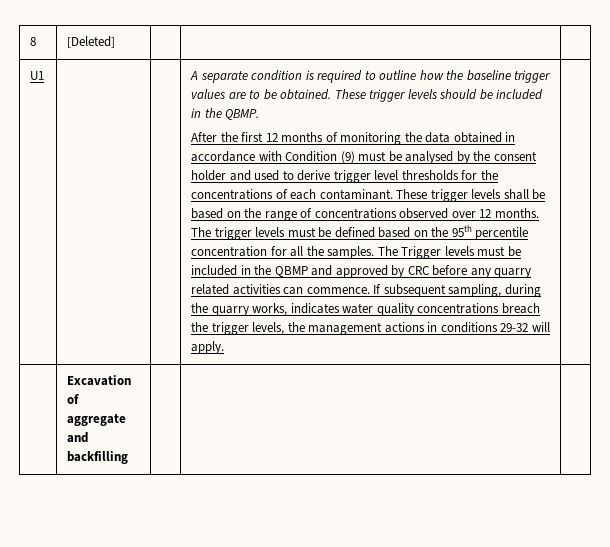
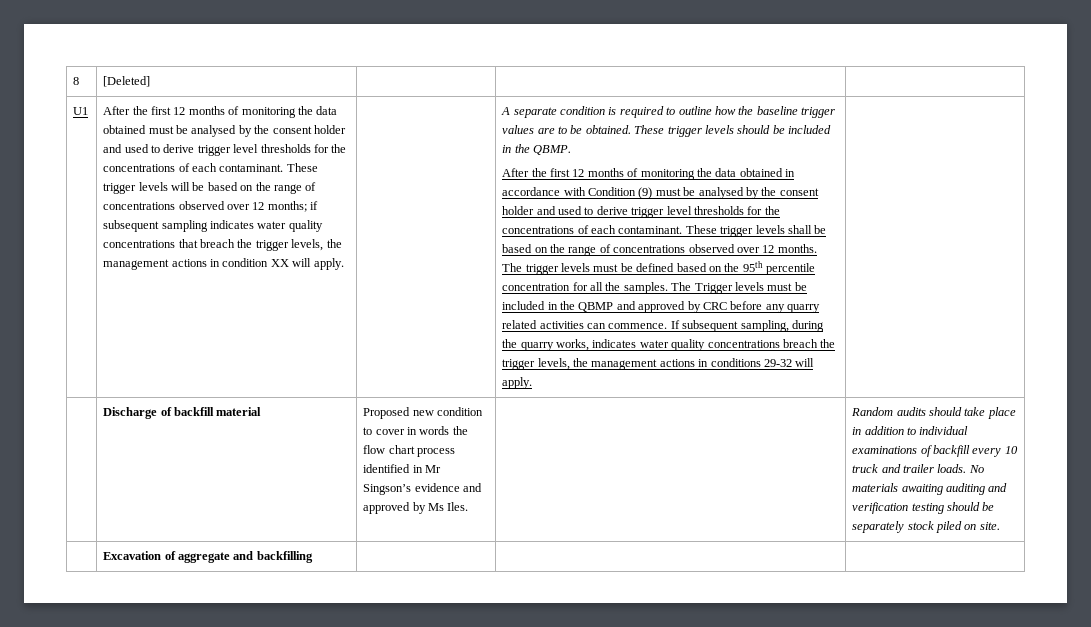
+ After the first 12 months of monitoring the data obtained must be analysed by the consent holder and used to derive trigger level thresholds for the concentrations of each contaminant. These trigger levels will be based on the range of concentrations observed over 12 months; if subsequent sampling indicates water quality concentrations that breach the trigger levels, the management actions in condition XX will apply.
+ Discharge of backfill material | Proposed new condition to cover in words the flow chart process identified in Mr Singson’s evidence and approved by Ms Iles. | | Random audits should take place in addition to individual examinations of backfill every 10 truck and trailer loads. No materials awaiting auditing and verification testing should be separately stock piled on site.

